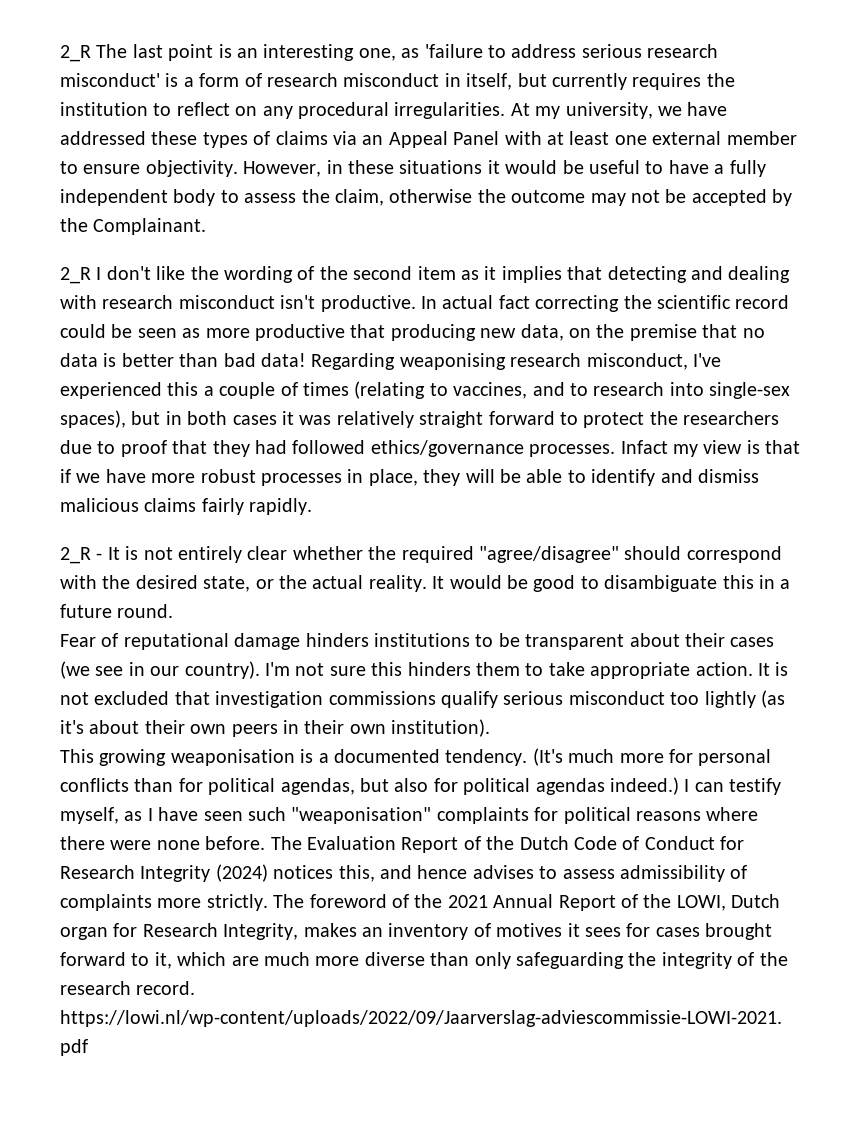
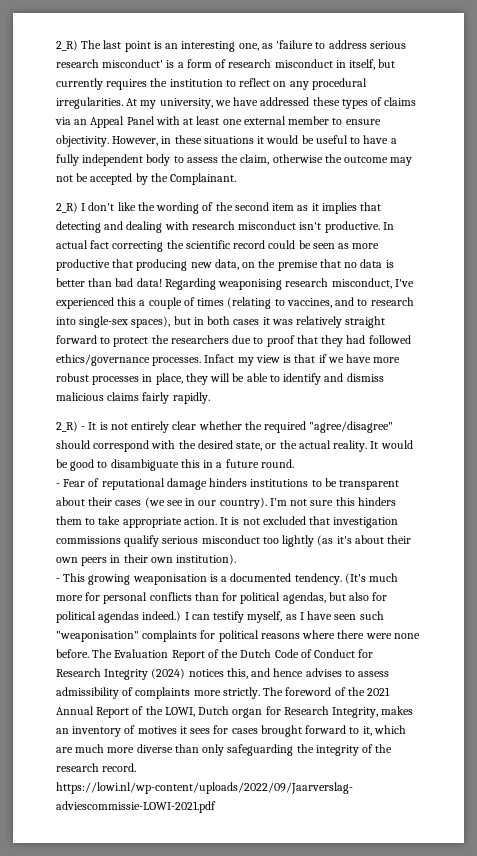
- 2_R The last point is an interesting one, as 'failure to address serious research misconduct' is a form of research misconduct in itself, but currently requires the institution to reflect on any procedural irregularities.
+ 2_R) The last point is an interesting one, as 'failure to address serious research misconduct' is a form of research misconduct in itself, but currently requires the institution to reflect on any procedural irregularities.
- 2_R I don't like the wording of the second item as it implies that detecting and dealing with research misconduct isn't productive.
+ 2_R) I don't like the wording of the second item as it implies that detecting and dealing with research misconduct isn't productive.
- 2_R - It is not entirely clear whether the required "agree/disagree" should correspond with the desired state, or the actual reality.
+ 2_R) - It is not entirely clear whether the required "agree/disagree" should correspond with the desired state, or the actual reality.
- Fear of reputational damage hinders institutions to be transparent about their cases (we see in our country).
+ - Fear of reputational damage hinders institutions to be transparent about their cases (we see in our country).
- This growing weaponisation is a documented tendency.
+ - This growing weaponisation is a documented tendency.

